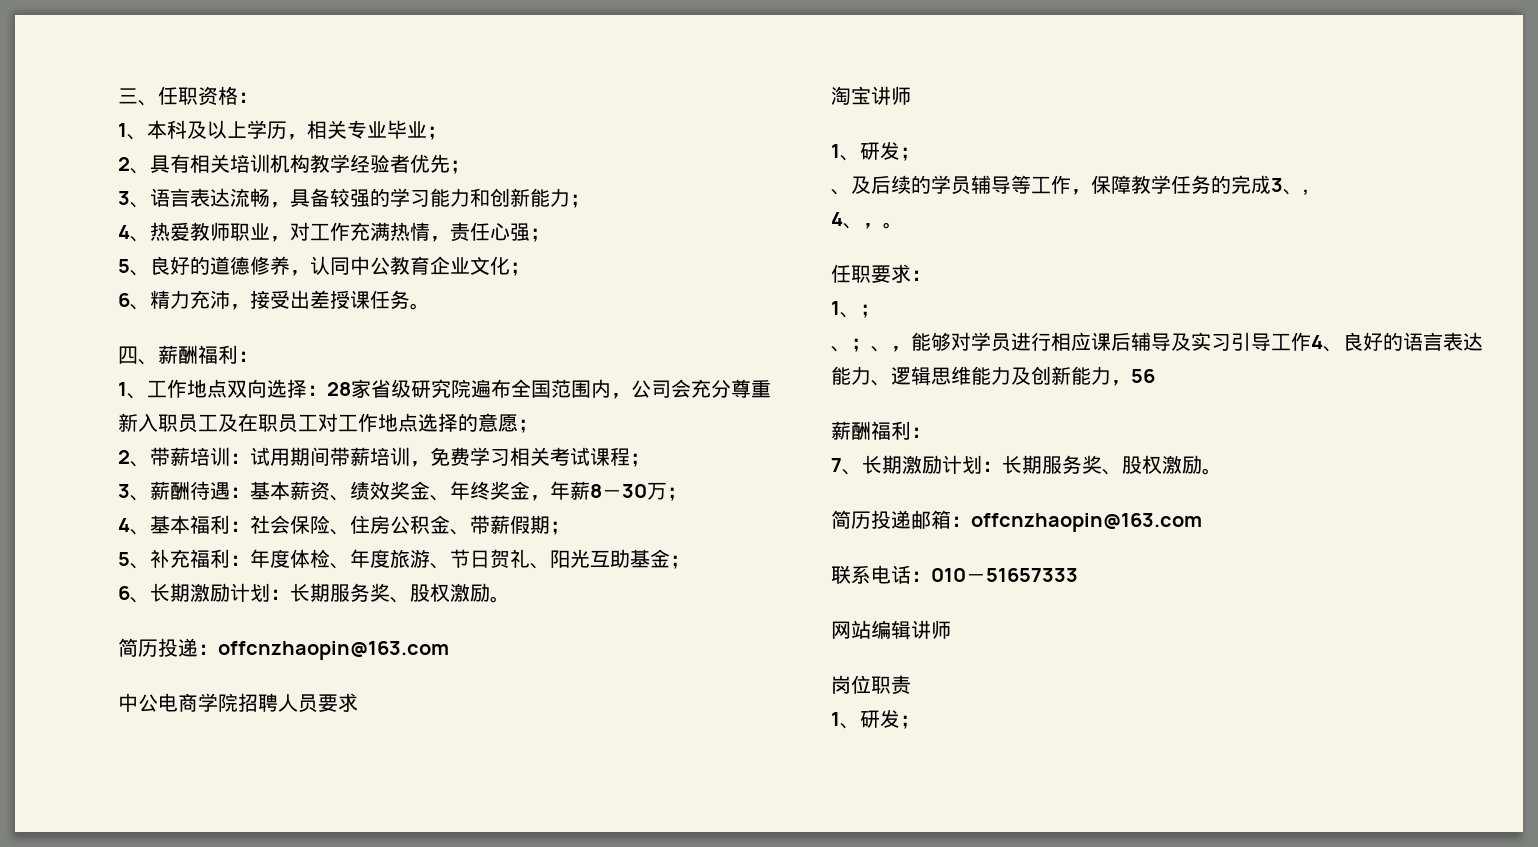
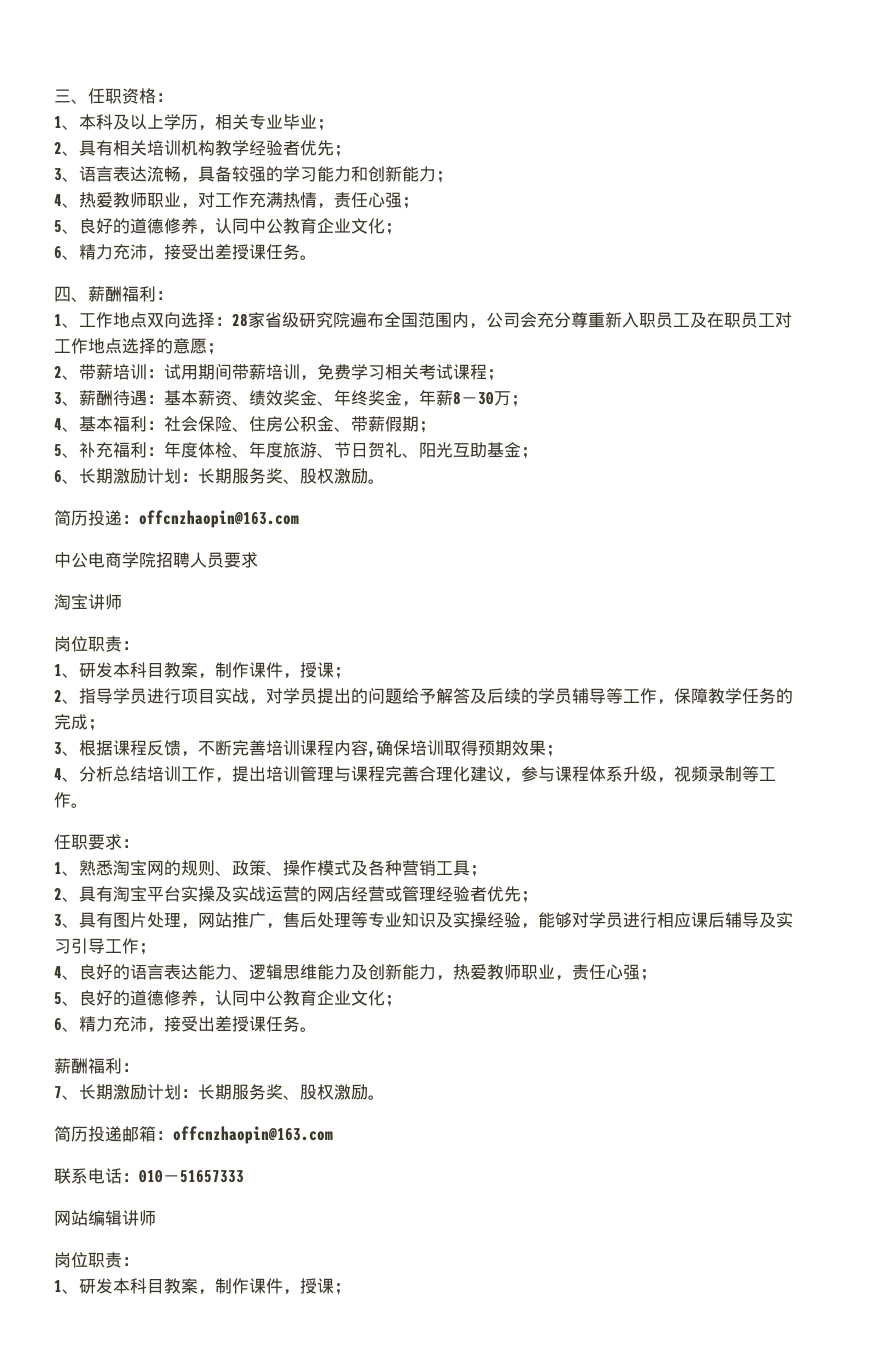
  淘宝讲师
- 1、研发；
- 、及后续的学员辅导等工作，保障教学任务的完成3、,
- 4、，。
+ 岗位职责：
+ 1、研发本科目教案，制作课件，授课；
+ 2、指导学员进行项目实战，对学员提出的问题给予解答及后续的学员辅导等工作，保障教学任务的完成；
+ 3、根据课程反馈，不断完善培训课程内容,确保培训取得预期效果；
+ 4、分析总结培训工作，提出培训管理与课程完善合理化建议，参与课程体系升级，视频录制等工作。
- 1、；
- 、；、，能够对学员进行相应课后辅导及实习引导工作4、良好的语言表达能力、逻辑思维能力及创新能力，56
+ 1、熟悉淘宝网的规则、政策、操作模式及各种营销工具；
+ 2、具有淘宝平台实操及实战运营的网店经营或管理经验者优先；
+ 3、具有图片处理，网站推广，售后处理等专业知识及实操经验，能够对学员进行相应课后辅导及实习引导工作；
+ 4、良好的语言表达能力、逻辑思维能力及创新能力，热爱教师职业，责任心强；
+ 5、良好的道德修养，认同中公教育企业文化；
+ 6、精力充沛，接受出差授课任务。
  网站编辑讲师
- 岗位职责
- 1、研发；
+ 岗位职责：
+ 1、研发本科目教案，制作课件，授课；

